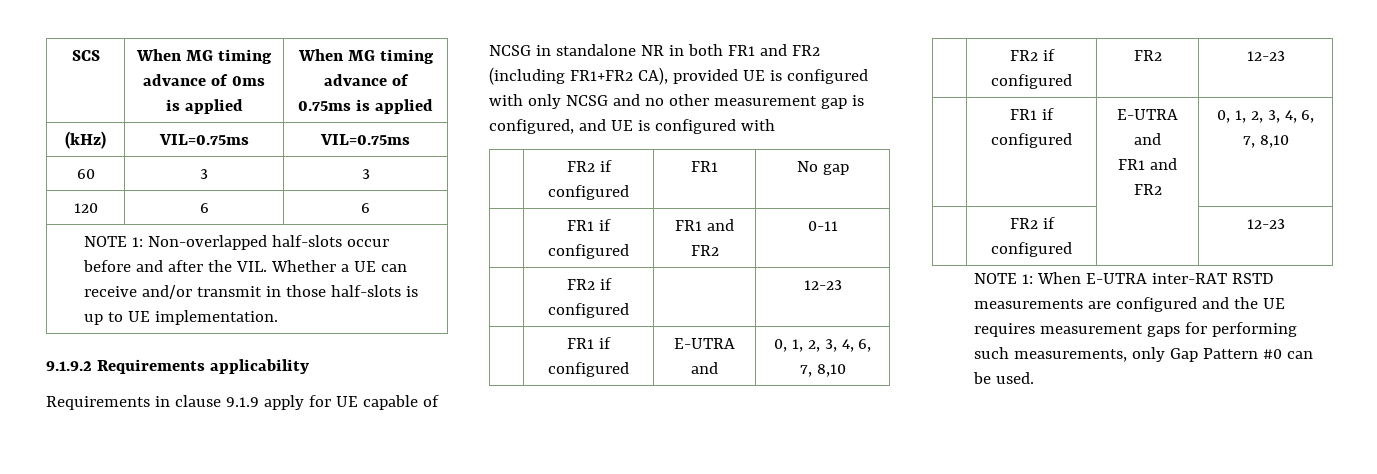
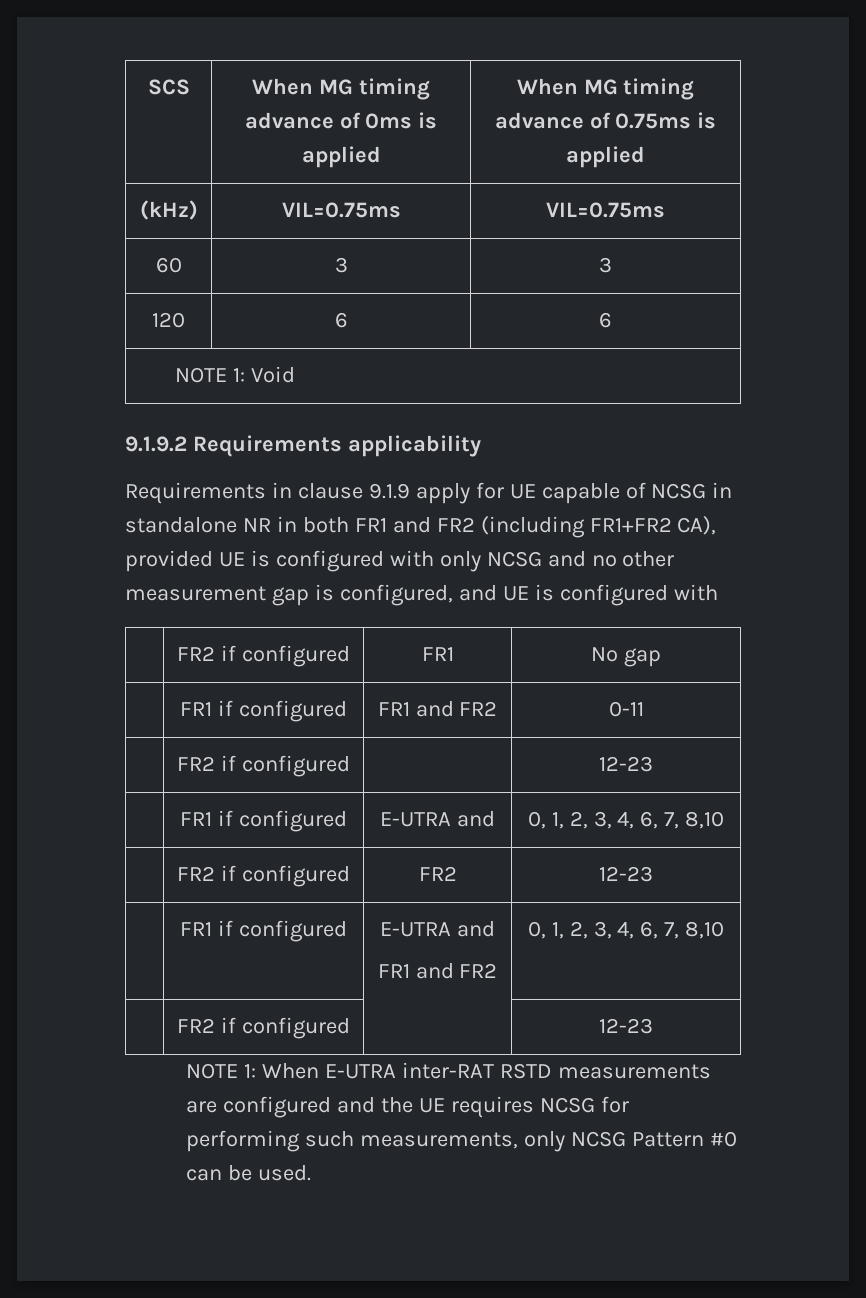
- NOTE 1: Non-overlapped half-slots occur before and after the VIL. Whether a UE can receive and/or transmit in those half-slots is up to UE implementation.
+ NOTE 1: Void
- NOTE 1: When E-UTRA inter-RAT RSTD measurements are configured and the UE requires measurement gaps for performing such measurements, only Gap Pattern #0 can be used.
+ NOTE 1: When E-UTRA inter-RAT RSTD measurements are configured and the UE requires NCSG for performing such measurements, only NCSG Pattern #0 can be used.

